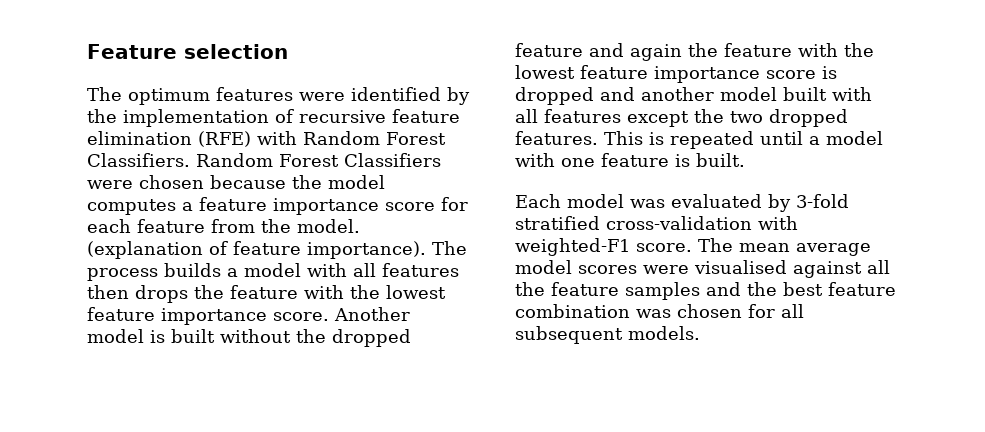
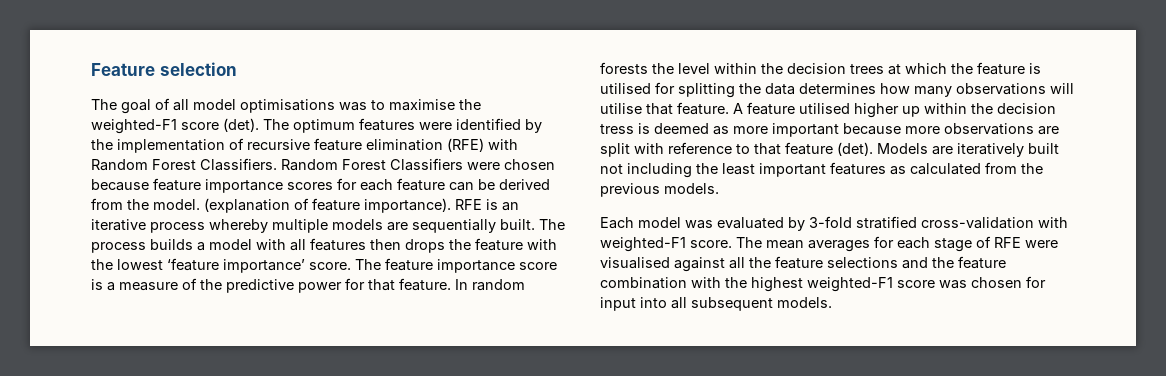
- The optimum features were identified by the implementation of recursive feature elimination (RFE) with Random Forest Classifiers.
+ The goal of all model optimisations was to maximise the weighted-F1 score (det). The optimum features were identified by the implementation of recursive feature elimination (RFE) with Random Forest Classifiers.
- Random Forest Classifiers were chosen because the model computes a feature importance score for each feature from the model.
+ Random Forest Classifiers were chosen because feature importance scores for each feature can be derived from the model.
+ RFE is an iterative process whereby multiple models are sequentially built.
- The process builds a model with all features then drops the feature with the lowest feature importance score. Another model is built without the dropped feature and again the feature with the lowest feature importance score is dropped and another model built with all features except the two dropped features. This is repeated until a model with one feature is built.
+ The process builds a model with all features then drops the feature with the lowest ‘feature importance’ score. The feature importance score is a measure of the predictive power for that feature. In random forests the level within the decision trees at which the feature is utilised for splitting the data determines how many observations will utilise that feature. A feature utilised higher up within the decision tress is deemed as more important because more observations are split with reference to that feature (det). Models are iteratively built not including the least important features as calculated from the previous models.
- The mean average model scores were visualised against all the feature samples and the best feature combination was chosen for all subsequent models.
+ The mean averages for each stage of RFE were visualised against all the feature selections and the feature combination with the highest weighted-F1 score was chosen for input into all subsequent models.

